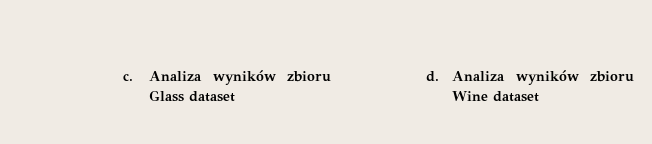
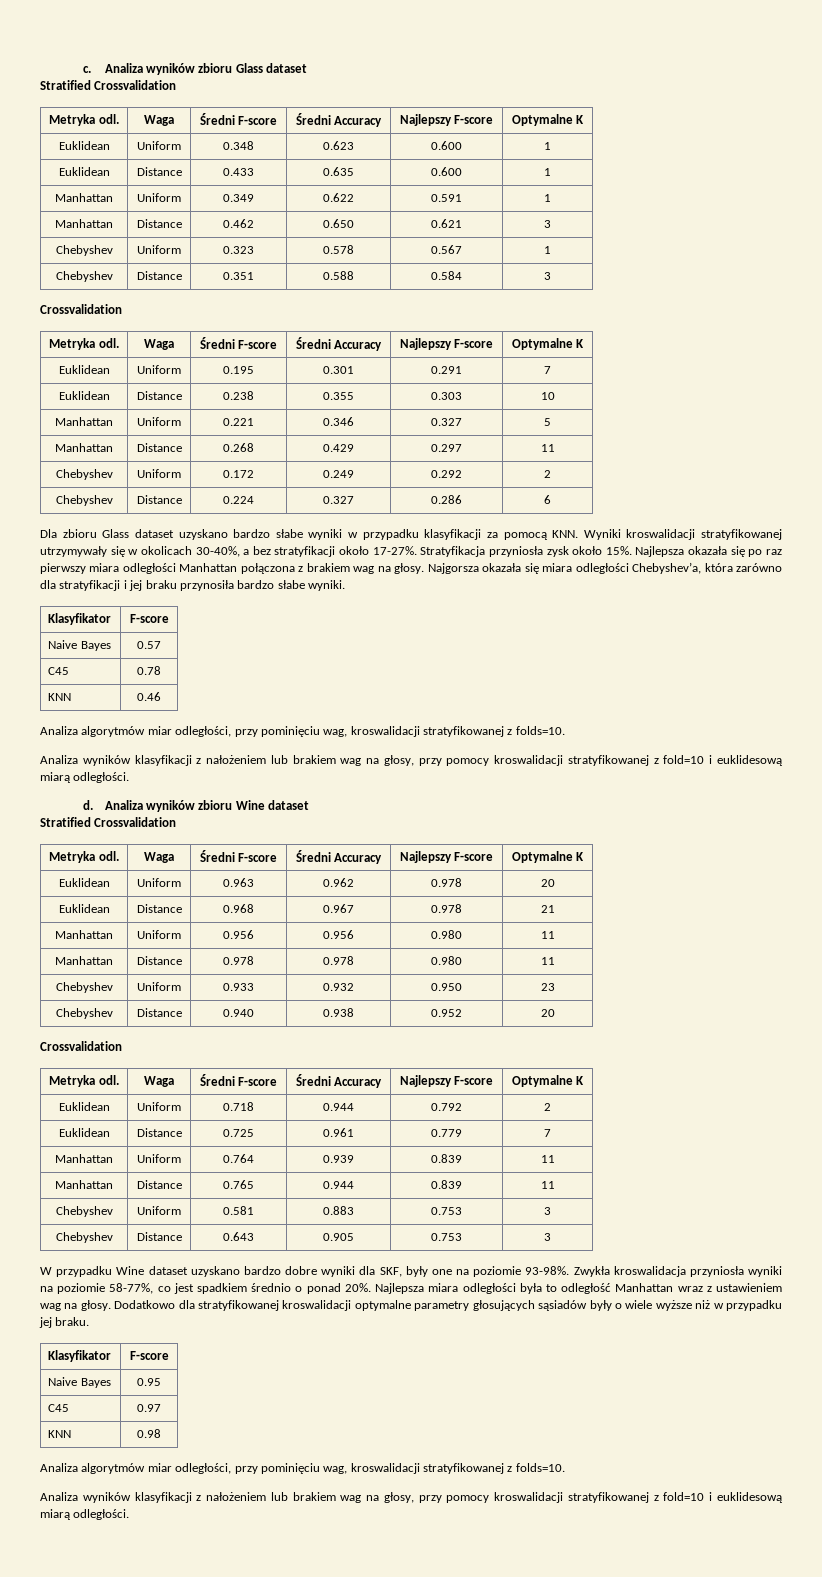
  Analiza wyników zbioru Glass dataset
+ Stratified Crossvalidation
+ Metryka odl. | Waga | Średni F-score | Średni Accuracy | Najlepszy F-score | Optymalne K
+ Euklidean | Uniform | 0.348 | 0.623 | 0.600 | 1
+ Euklidean | Distance | 0.433 | 0.635 | 0.600 | 1
+ Manhattan | Uniform | 0.349 | 0.622 | 0.591 | 1
+ Manhattan | Distance | 0.462 | 0.650 | 0.621 | 3
+ Chebyshev | Uniform | 0.323 | 0.578 | 0.567 | 1
+ Chebyshev | Distance | 0.351 | 0.588 | 0.584 | 3
+ Crossvalidation
+ Metryka odl. | Waga | Średni F-score | Średni Accuracy | Najlepszy F-score | Optymalne K
+ Euklidean | Uniform | 0.195 | 0.301 | 0.291 | 7
+ Euklidean | Distance | 0.238 | 0.355 | 0.303 | 10
+ Manhattan | Uniform | 0.221 | 0.346 | 0.327 | 5
+ Manhattan | Distance | 0.268 | 0.429 | 0.297 | 11
+ Chebyshev | Uniform | 0.172 | 0.249 | 0.292 | 2
+ Chebyshev | Distance | 0.224 | 0.327 | 0.286 | 6
+ Dla zbioru Glass dataset uzyskano bardzo słabe wyniki w przypadku klasyfikacji za pomocą KNN. Wyniki kroswalidacji stratyfikowanej utrzymywały się w okolicach 30-40%, a bez stratyfikacji około 17-27%. Stratyfikacja przyniosła zysk około 15%. Najlepsza okazała się po raz pierwszy miara odległości Manhattan połączona z brakiem wag na głosy. Najgorsza okazała się miara odległości Chebyshev’a, która zarówno dla stratyfikacji i jej braku przynosiła bardzo słabe wyniki.
+ Klasyfikator | F-score
+ Naive Bayes | 0.57
+ C45 | 0.78
+ KNN | 0.46
+ Analiza algorytmów miar odległości, przy pominięciu wag, kroswalidacji stratyfikowanej z folds=10.
+ Analiza wyników klasyfikacji z nałożeniem lub brakiem wag na głosy, przy pomocy kroswalidacji stratyfikowanej z fold=10 i euklidesową miarą odległości.
  Analiza wyników zbioru Wine dataset
+ Stratified Crossvalidation
+ Metryka odl. | Waga | Średni F-score | Średni Accuracy | Najlepszy F-score | Optymalne K
+ Euklidean | Uniform | 0.963 | 0.962 | 0.978 | 20
+ Euklidean | Distance | 0.968 | 0.967 | 0.978 | 21
+ Manhattan | Uniform | 0.956 | 0.956 | 0.980 | 11
+ Manhattan | Distance | 0.978 | 0.978 | 0.980 | 11
+ Chebyshev | Uniform | 0.933 | 0.932 | 0.950 | 23
+ Chebyshev | Distance | 0.940 | 0.938 | 0.952 | 20
+ Crossvalidation
+ Metryka odl. | Waga | Średni F-score | Średni Accuracy | Najlepszy F-score | Optymalne K
+ Euklidean | Uniform | 0.718 | 0.944 | 0.792 | 2
+ Euklidean | Distance | 0.725 | 0.961 | 0.779 | 7
+ Manhattan | Uniform | 0.764 | 0.939 | 0.839 | 11
+ Manhattan | Distance | 0.765 | 0.944 | 0.839 | 11
+ Chebyshev | Uniform | 0.581 | 0.883 | 0.753 | 3
+ Chebyshev | Distance | 0.643 | 0.905 | 0.753 | 3
+ W przypadku Wine dataset uzyskano bardzo dobre wyniki dla SKF, były one na poziomie 93-98%. Zwykła kroswalidacja przyniosła wyniki na poziomie 58-77%, co jest spadkiem średnio o ponad 20%. Najlepsza miara odległości była to odległość Manhattan wraz z ustawieniem wag na głosy. Dodatkowo dla stratyfikowanej kroswalidacji optymalne parametry głosujących sąsiadów były o wiele wyższe niż w przypadku jej braku.
+ Klasyfikator | F-score
+ Naive Bayes | 0.95
+ C45 | 0.97
+ KNN | 0.98
+ Analiza algorytmów miar odległości, przy pominięciu wag, kroswalidacji stratyfikowanej z folds=10.
+ Analiza wyników klasyfikacji z nałożeniem lub brakiem wag na głosy, przy pomocy kroswalidacji stratyfikowanej z fold=10 i euklidesową miarą odległości.

